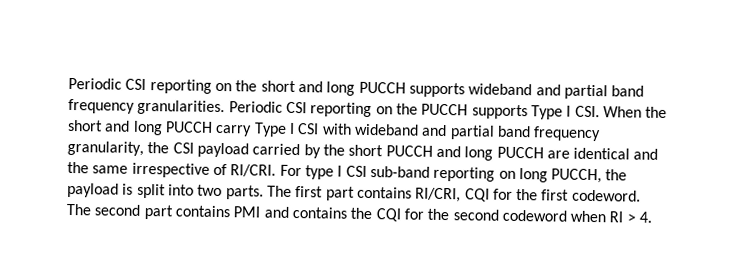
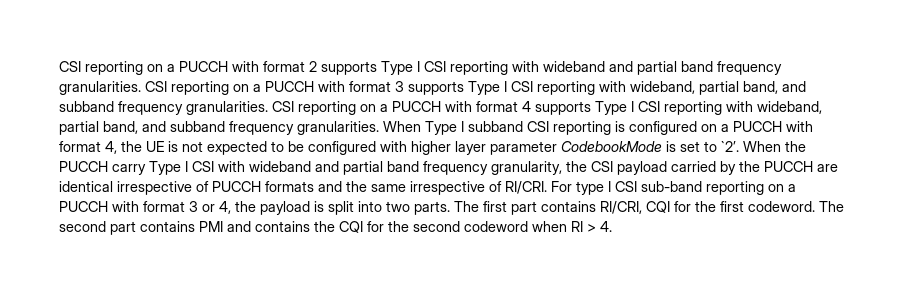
- Periodic CSI reporting on the short and long PUCCH supports wideband and partial band frequency granularities.
+ CSI reporting on a PUCCH with format 2 supports Type I CSI reporting with wideband and partial band frequency granularities.
- Periodic CSI reporting on the PUCCH supports Type I CSI. When the short and long PUCCH carry Type I CSI with wideband and partial band frequency granularity, the CSI payload carried by the short PUCCH and long PUCCH are identical and the same irrespective of RI/CRI.
+ CSI reporting on a PUCCH with format 3 supports Type I CSI reporting with wideband, partial band, and subband frequency granularities. CSI reporting on a PUCCH with format 4 supports Type I CSI reporting with wideband, partial band, and subband frequency granularities. When Type I subband CSI reporting is configured on a PUCCH with format 4, the UE is not expected to be configured with higher layer parameter CodebookMode is set to `2’. When the PUCCH carry Type I CSI with wideband and partial band frequency granularity, the CSI payload carried by the PUCCH are identical irrespective of PUCCH formats and the same irrespective of RI/CRI.
- For type I CSI sub-band reporting on long PUCCH, the payload is split into two parts.
+ For type I CSI sub-band reporting on a PUCCH with format 3 or 4, the payload is split into two parts.

